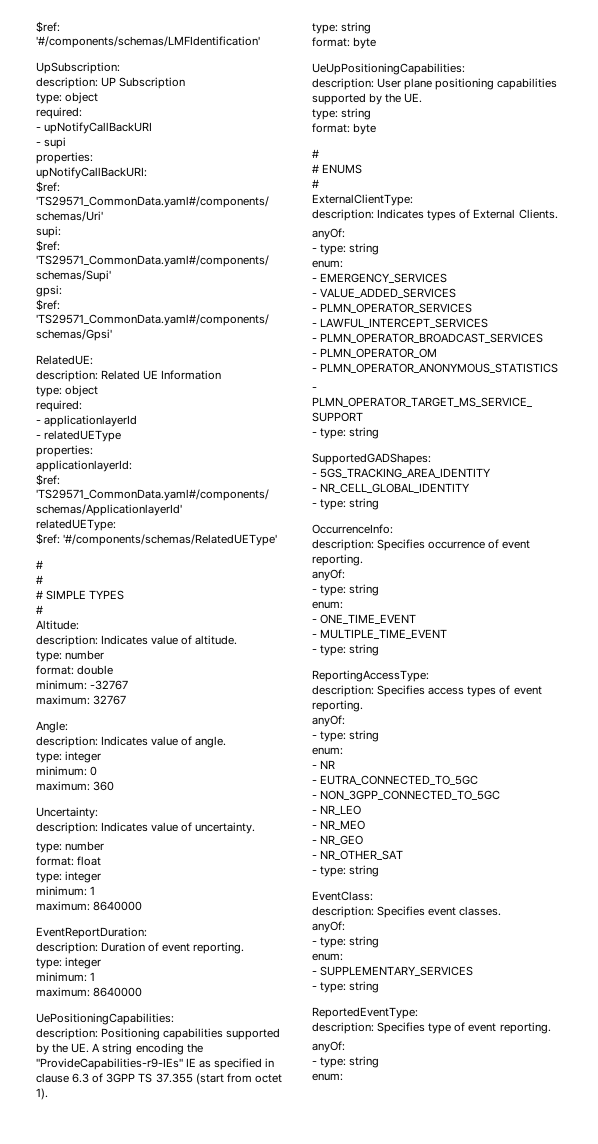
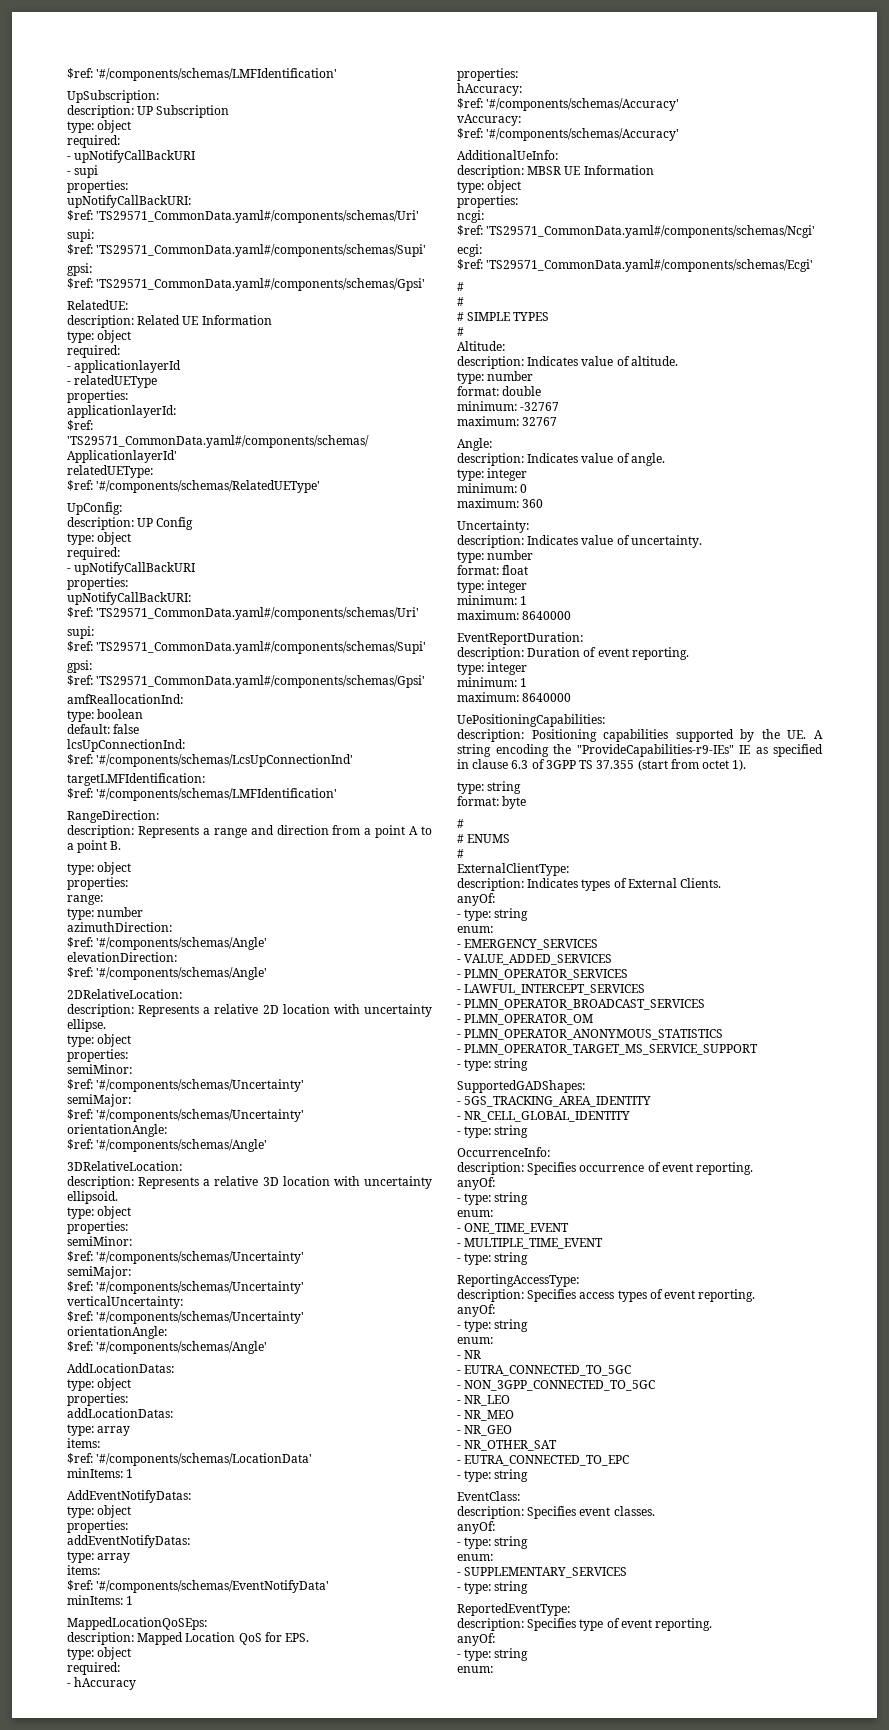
+ UpConfig:
+ description: UP Config
+ type: object
+ required:
+ - upNotifyCallBackURI
+ properties:
+ upNotifyCallBackURI:
+ $ref: 'TS29571_CommonData.yaml#/components/schemas/Uri'
+ supi:
+ $ref: 'TS29571_CommonData.yaml#/components/schemas/Supi'
+ gpsi:
+ $ref: 'TS29571_CommonData.yaml#/components/schemas/Gpsi'
+ amfReallocationInd:
+ type: boolean
+ default: false
+ lcsUpConnectionInd:
+ $ref: '#/components/schemas/LcsUpConnectionInd'
+ targetLMFIdentification:
+ $ref: '#/components/schemas/LMFIdentification'
+ RangeDirection:
+ description: Represents a range and direction from a point A to a point B.
+ type: object
+ properties:
+ range:
+ type: number
+ azimuthDirection:
+ $ref: '#/components/schemas/Angle'
+ elevationDirection:
+ $ref: '#/components/schemas/Angle'
+ 2DRelativeLocation:
+ description: Represents a relative 2D location with uncertainty ellipse.
+ type: object
+ properties:
+ semiMinor:
+ $ref: '#/components/schemas/Uncertainty'
+ semiMajor:
+ $ref: '#/components/schemas/Uncertainty'
+ orientationAngle:
+ $ref: '#/components/schemas/Angle'
+ 3DRelativeLocation:
+ description: Represents a relative 3D location with uncertainty ellipsoid.
+ type: object
+ properties:
+ semiMinor:
+ $ref: '#/components/schemas/Uncertainty'
+ semiMajor:
+ $ref: '#/components/schemas/Uncertainty'
+ verticalUncertainty:
+ $ref: '#/components/schemas/Uncertainty'
+ orientationAngle:
+ $ref: '#/components/schemas/Angle'
+ AddLocationDatas:
+ type: object
+ properties:
+ addLocationDatas:
+ type: array
+ items:
+ $ref: '#/components/schemas/LocationData'
+ minItems: 1
+ AddEventNotifyDatas:
+ type: object
+ properties:
+ addEventNotifyDatas:
+ type: array
+ items:
+ $ref: '#/components/schemas/EventNotifyData'
+ minItems: 1
+ MappedLocationQoSEps:
+ description: Mapped Location QoS for EPS.
+ type: object
+ required:
+ - hAccuracy
+ properties:
+ hAccuracy:
+ $ref: '#/components/schemas/Accuracy'
+ vAccuracy:
+ $ref: '#/components/schemas/Accuracy'
+ AdditionalUeInfo:
+ description: MBSR UE Information
+ type: object
+ properties:
+ ncgi:
+ $ref: 'TS29571_CommonData.yaml#/components/schemas/Ncgi'
+ ecgi:
+ $ref: 'TS29571_CommonData.yaml#/components/schemas/Ecgi'
- UeUpPositioningCapabilities:
- description: User plane positioning capabilities supported by the UE.
- type: string
- format: byte
+ - EUTRA_CONNECTED_TO_EPC

